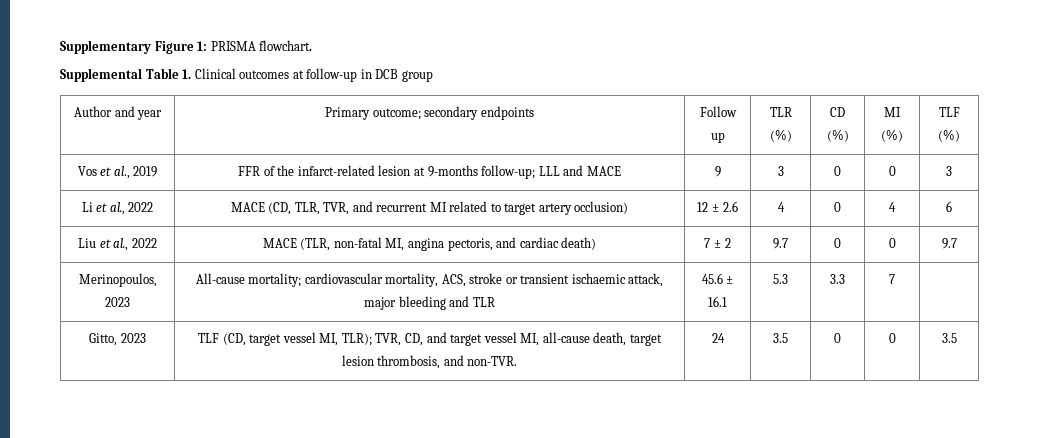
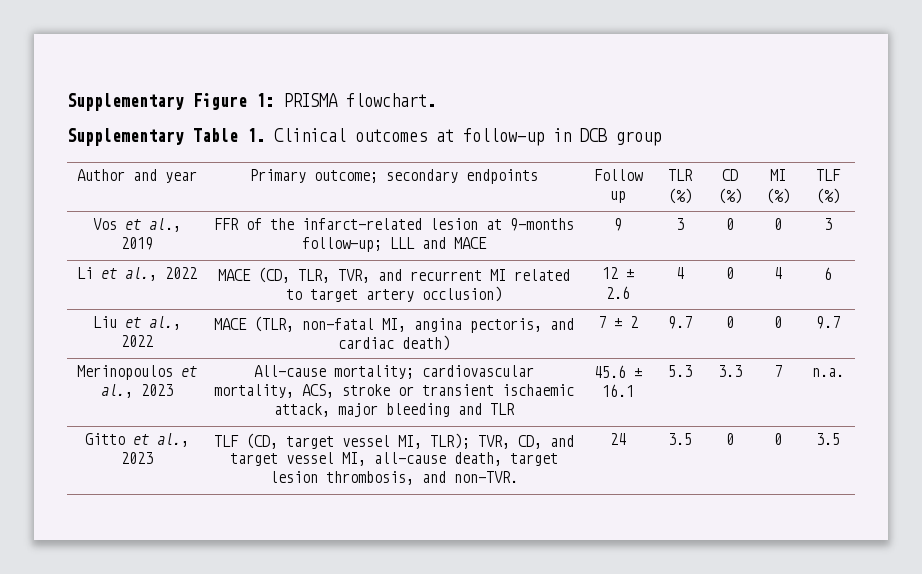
- Supplemental Table 1. Clinical outcomes at follow-up in DCB group
+ Supplementary Table 1. Clinical outcomes at follow-up in DCB group
- Merinopoulos, 2023 | All-cause mortality; cardiovascular mortality, ACS, stroke or transient ischaemic attack, major bleeding and TLR | 45.6 ± 16.1 | 5.3 | 3.3 | 7 |
- Gitto, 2023 | TLF (CD, target vessel MI, TLR); TVR, CD, and target vessel MI, all-cause death, target lesion thrombosis, and non-TVR. | 24 | 3.5 | 0 | 0 | 3.5
+ Merinopoulos et al., 2023 | All-cause mortality; cardiovascular mortality, ACS, stroke or transient ischaemic attack, major bleeding and TLR | 45.6 ± 16.1 | 5.3 | 3.3 | 7 | n.a.
+ Gitto et al., 2023 | TLF (CD, target vessel MI, TLR); TVR, CD, and target vessel MI, all-cause death, target lesion thrombosis, and non-TVR. | 24 | 3.5 | 0 | 0 | 3.5

